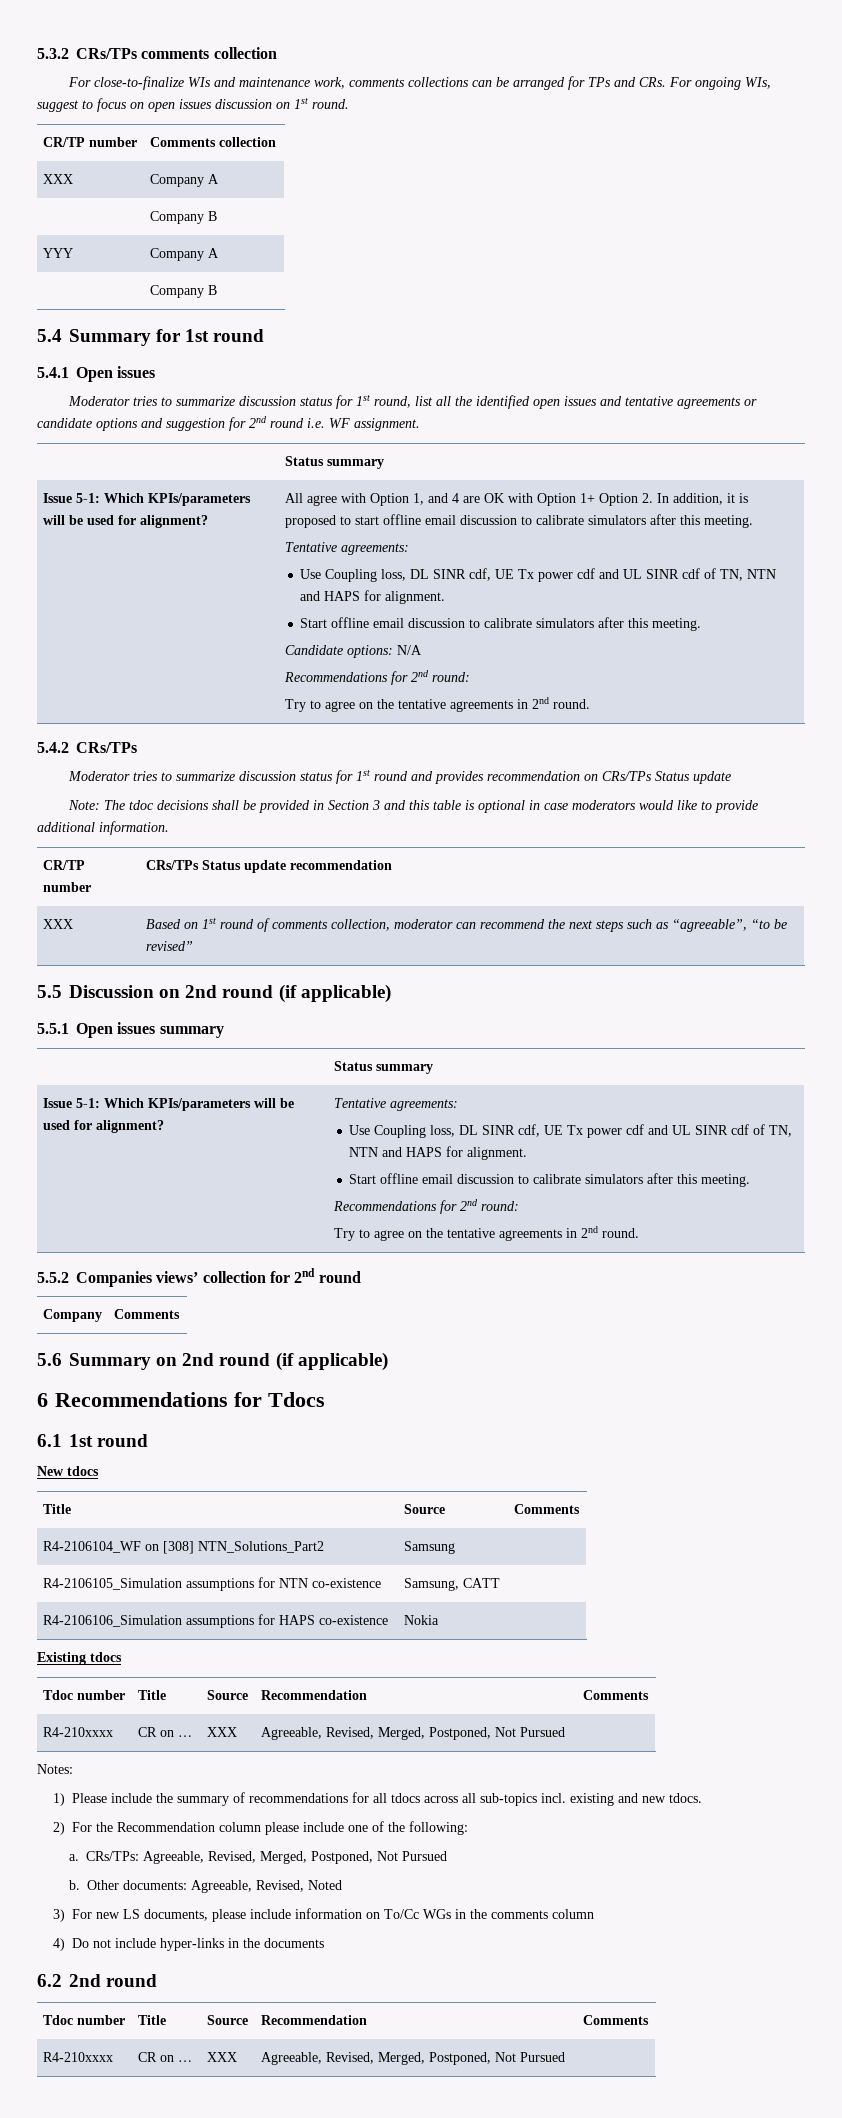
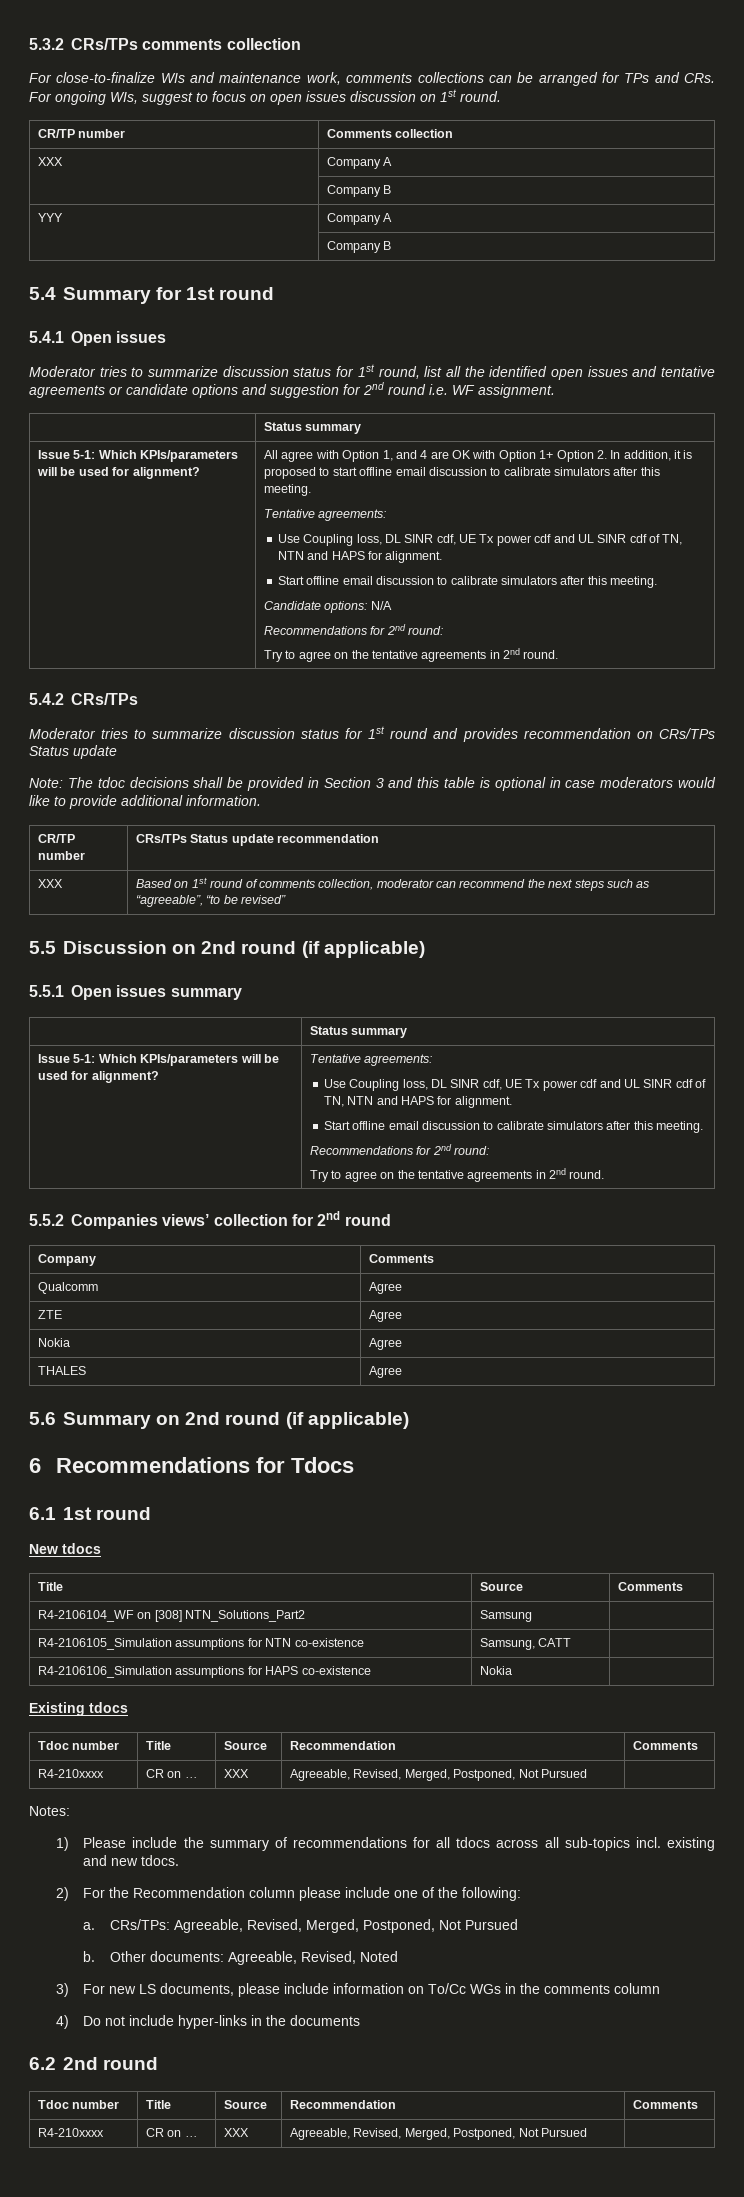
+ Qualcomm | Agree
+ ZTE | Agree
+ Nokia | Agree
+ THALES | Agree

